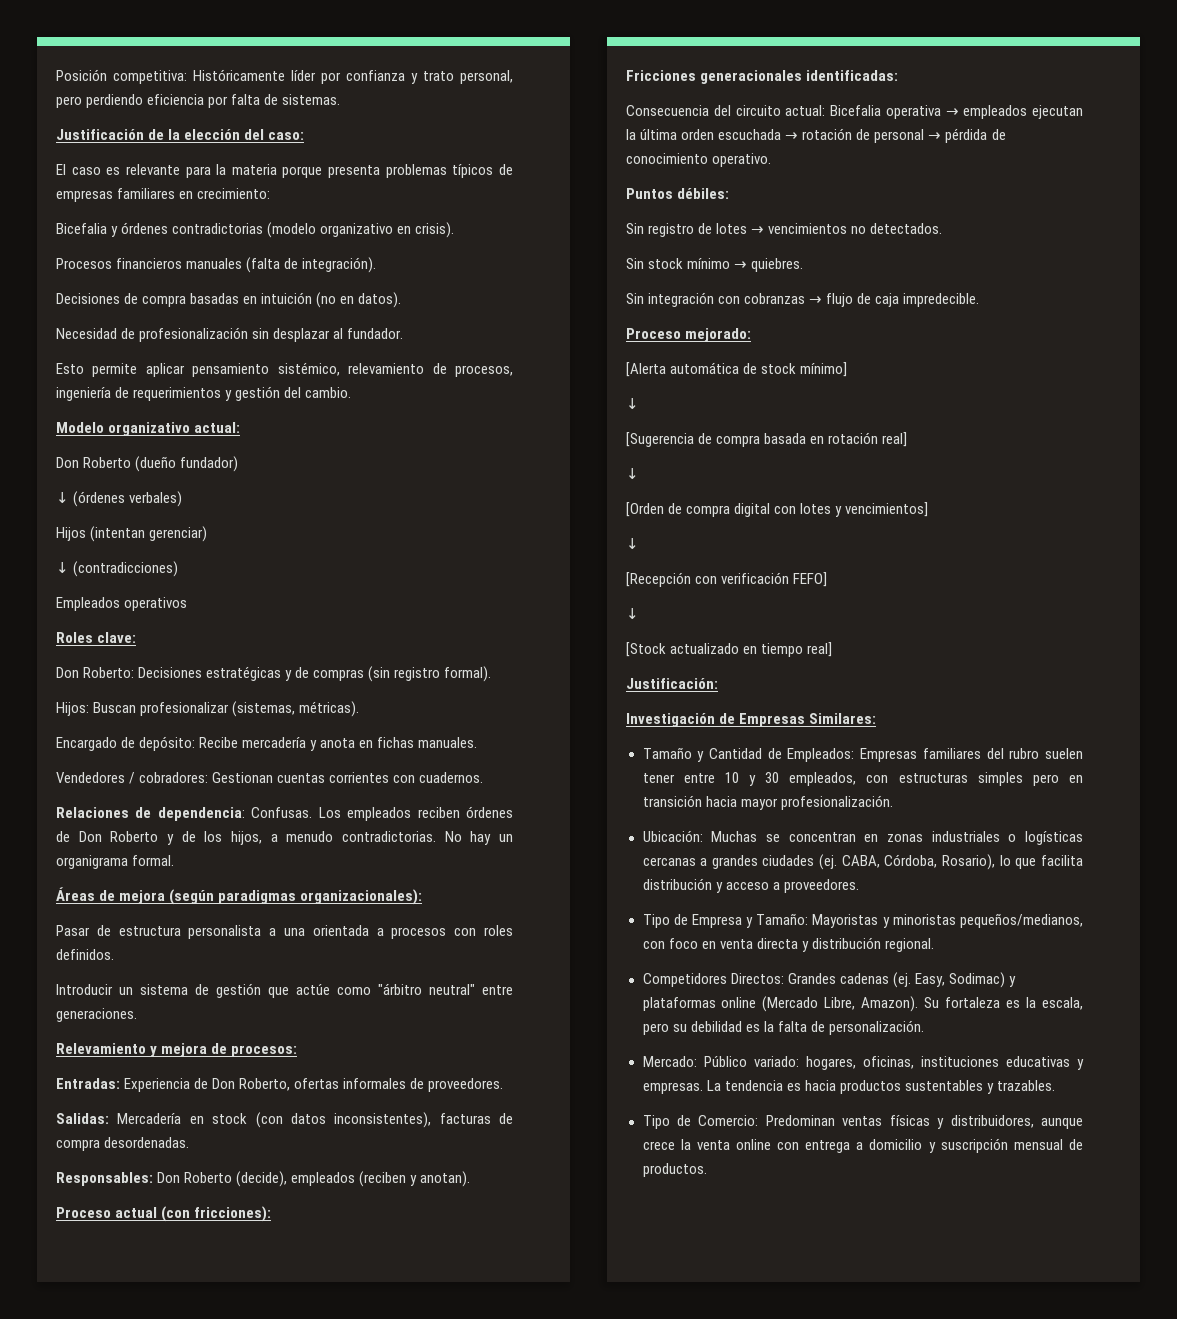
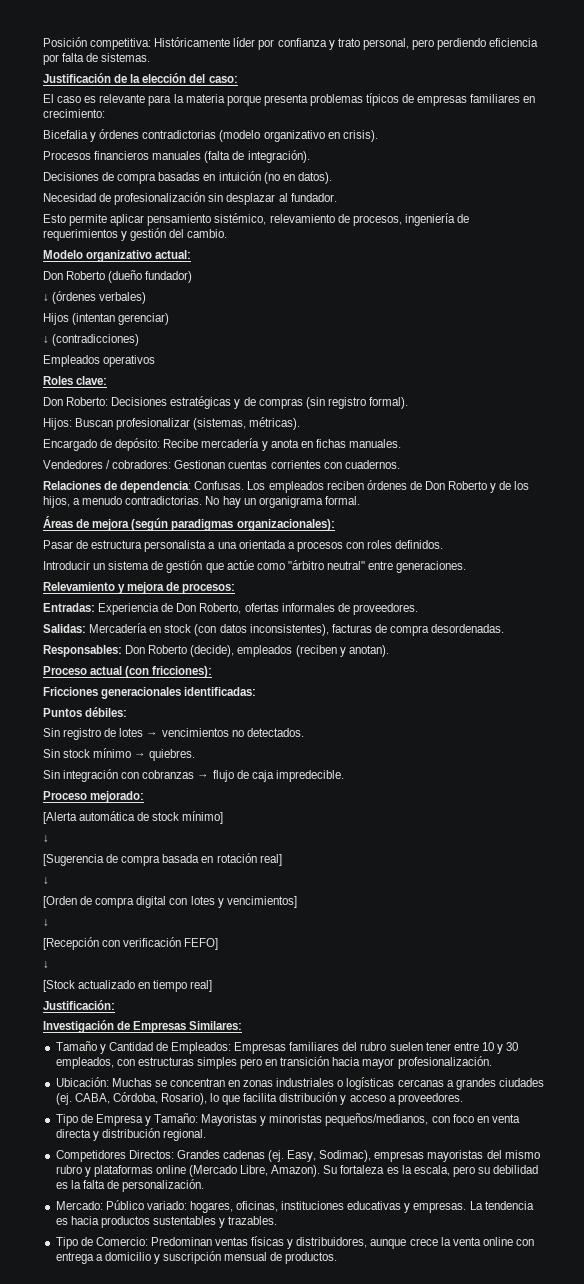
- Consecuencia del circuito actual: Bicefalia operativa → empleados ejecutan la última orden escuchada → rotación de personal → pérdida de conocimiento operativo.
- Easy, Sodimac) y plataformas online (Mercado Libre, Amazon).
+ Easy, Sodimac), empresas mayoristas del mismo rubro y plataformas online (Mercado Libre, Amazon).

